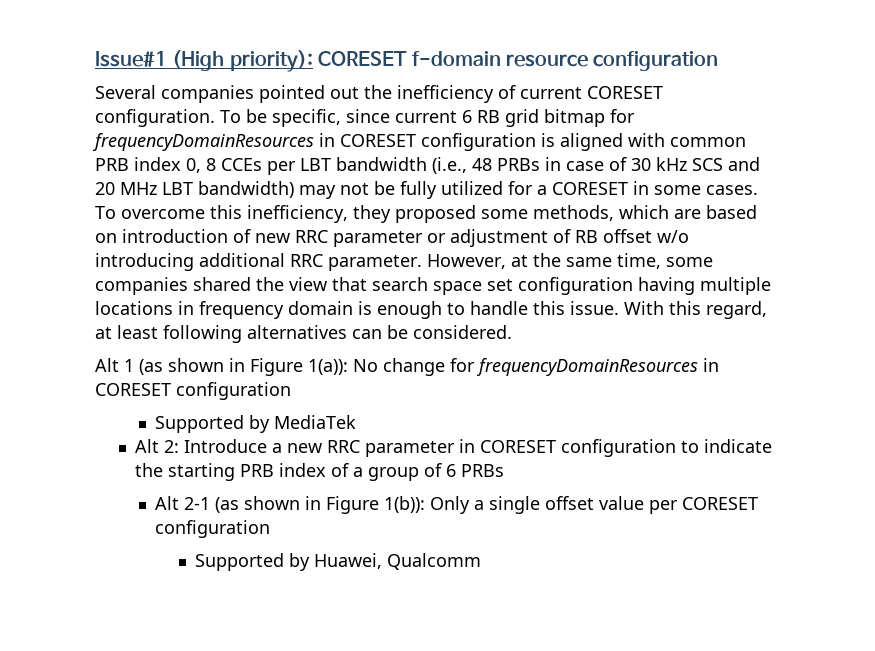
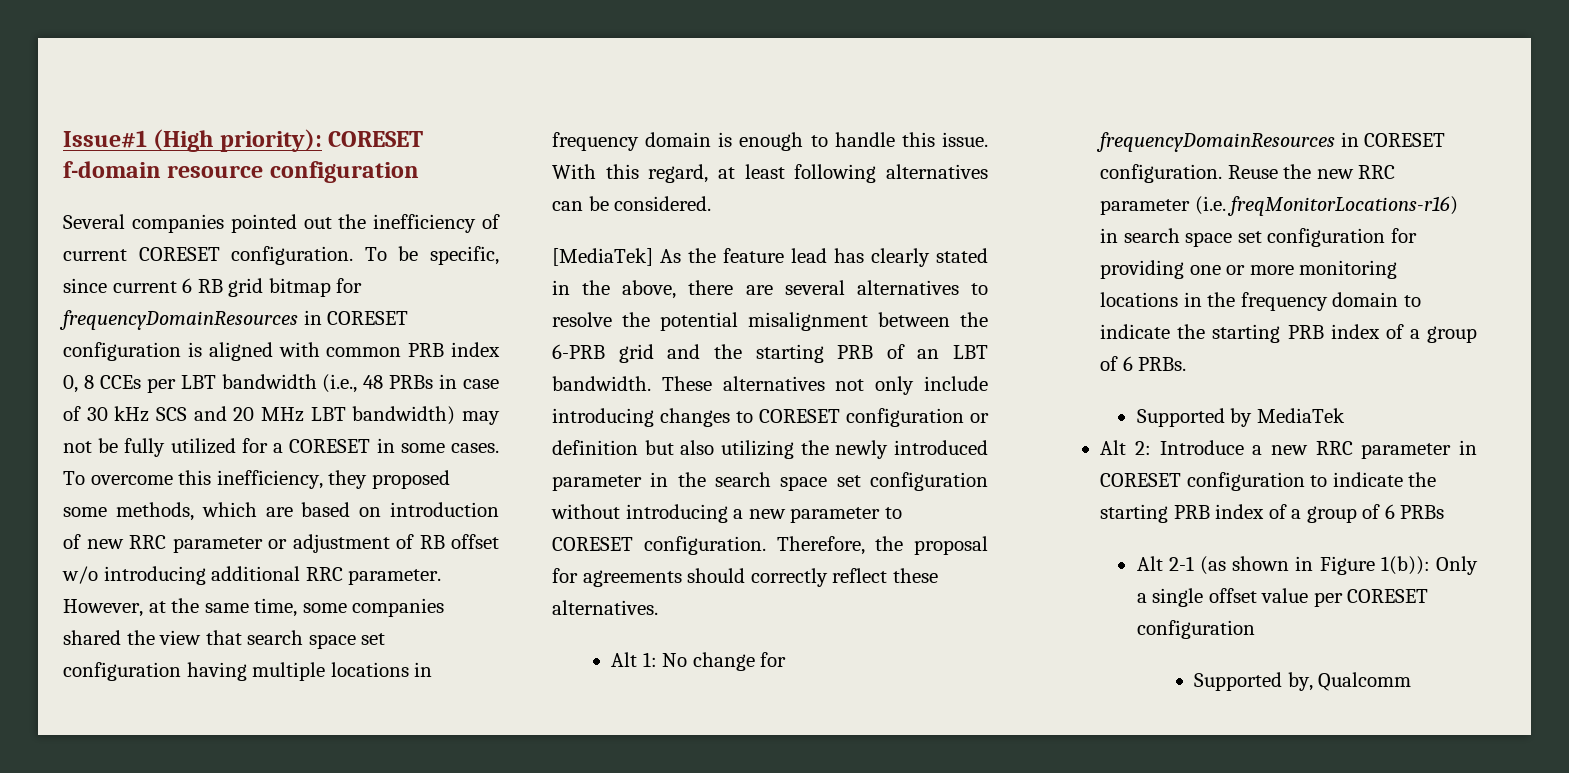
- Alt 1 (as shown in Figure 1(a)): No change for frequencyDomainResources in CORESET configuration
+ [MediaTek] As the feature lead has clearly stated in the above, there are several alternatives to resolve the potential misalignment between the 6-PRB grid and the starting PRB of an LBT bandwidth. These alternatives not only include introducing changes to CORESET configuration or definition but also utilizing the newly introduced parameter in the search space set configuration without introducing a new parameter to CORESET configuration. Therefore, the proposal for agreements should correctly reflect these alternatives.
+ Alt 1: No change for frequencyDomainResources in CORESET configuration. Reuse the new RRC parameter (i.e. freqMonitorLocations-r16) in search space set configuration for providing one or more monitoring locations in the frequency domain to indicate the starting PRB index of a group of 6 PRBs.
- Supported by Huawei, Qualcomm
+ Supported by, Qualcomm

